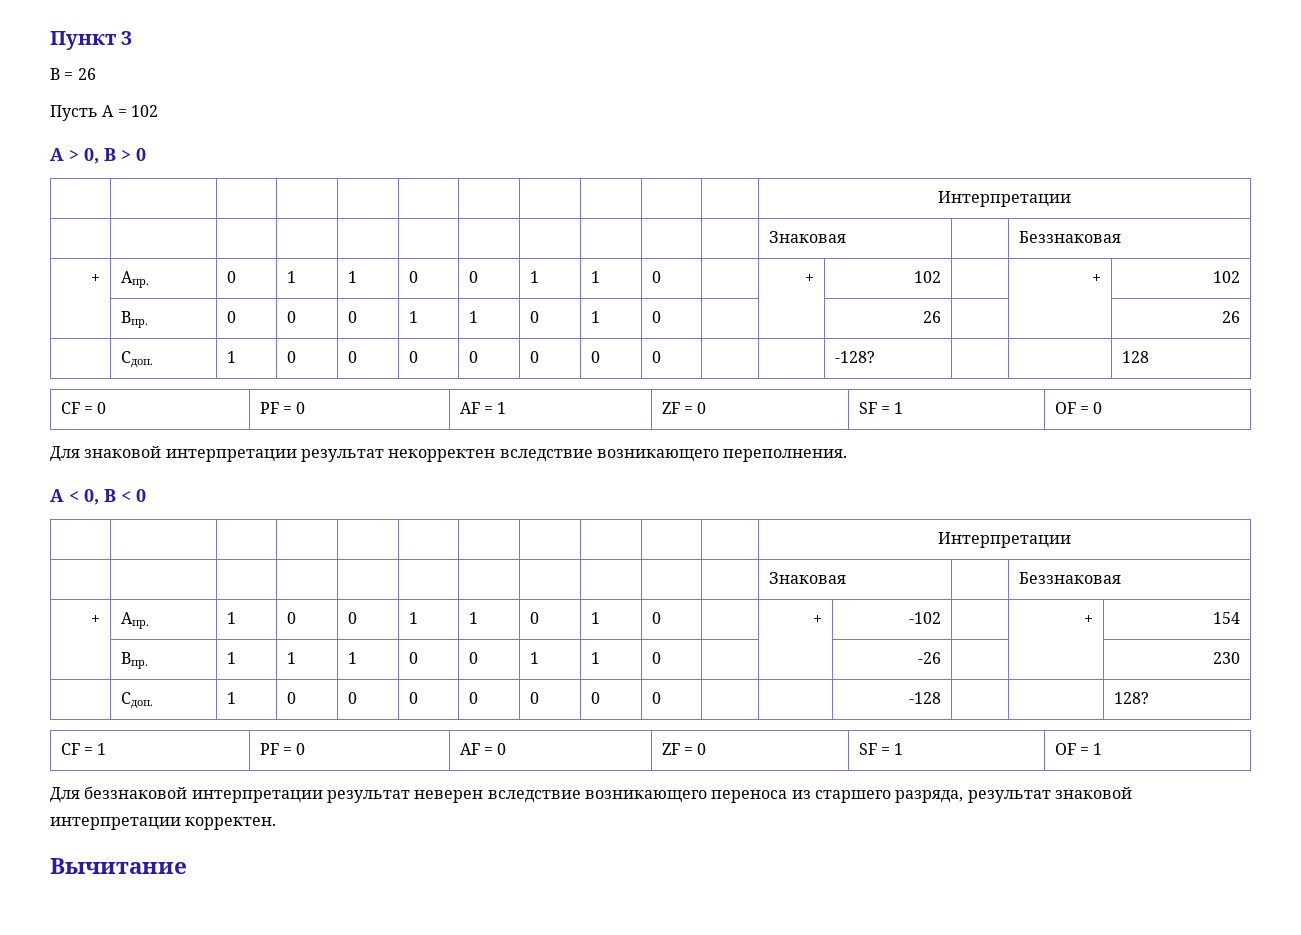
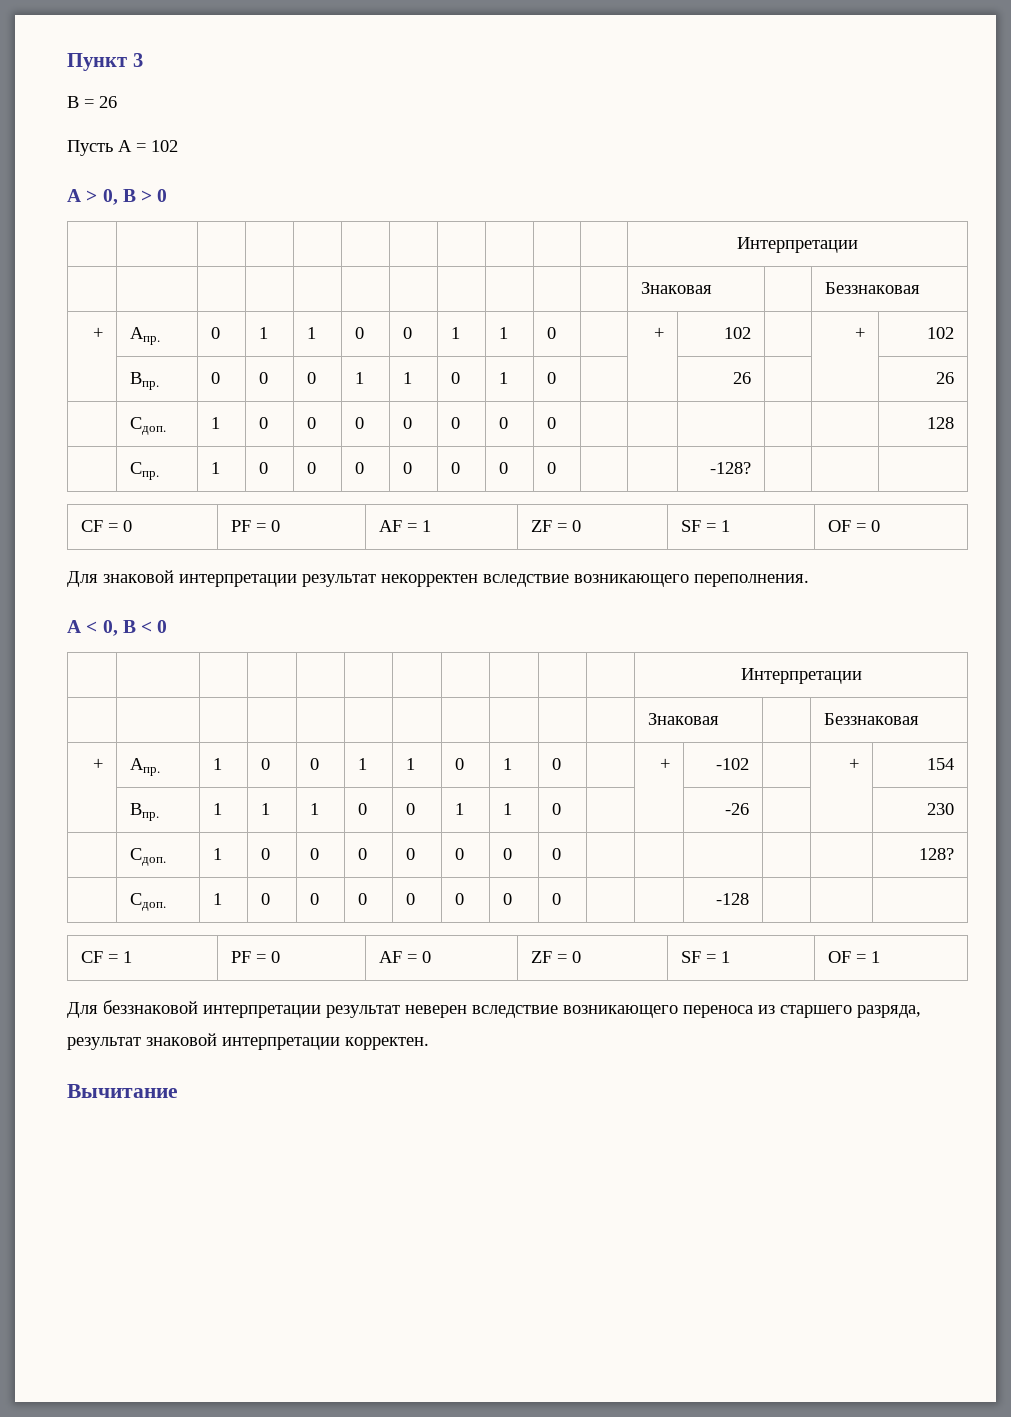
- | Cдоп. | 1 | 0 | 0 | 0 | 0 | 0 | 0 | 0 | | | -128? | | | 128
+ | Cдоп. | 1 | 0 | 0 | 0 | 0 | 0 | 0 | 0 | | | | | | 128
+ | Cпр. | 1 | 0 | 0 | 0 | 0 | 0 | 0 | 0 | | | -128? | | |
+ | Cдоп. | 1 | 0 | 0 | 0 | 0 | 0 | 0 | 0 | | | | | | 128?
- | Cдоп. | 1 | 0 | 0 | 0 | 0 | 0 | 0 | 0 | | | -128 | | | 128?
+ | Cдоп. | 1 | 0 | 0 | 0 | 0 | 0 | 0 | 0 | | | -128 | | |

